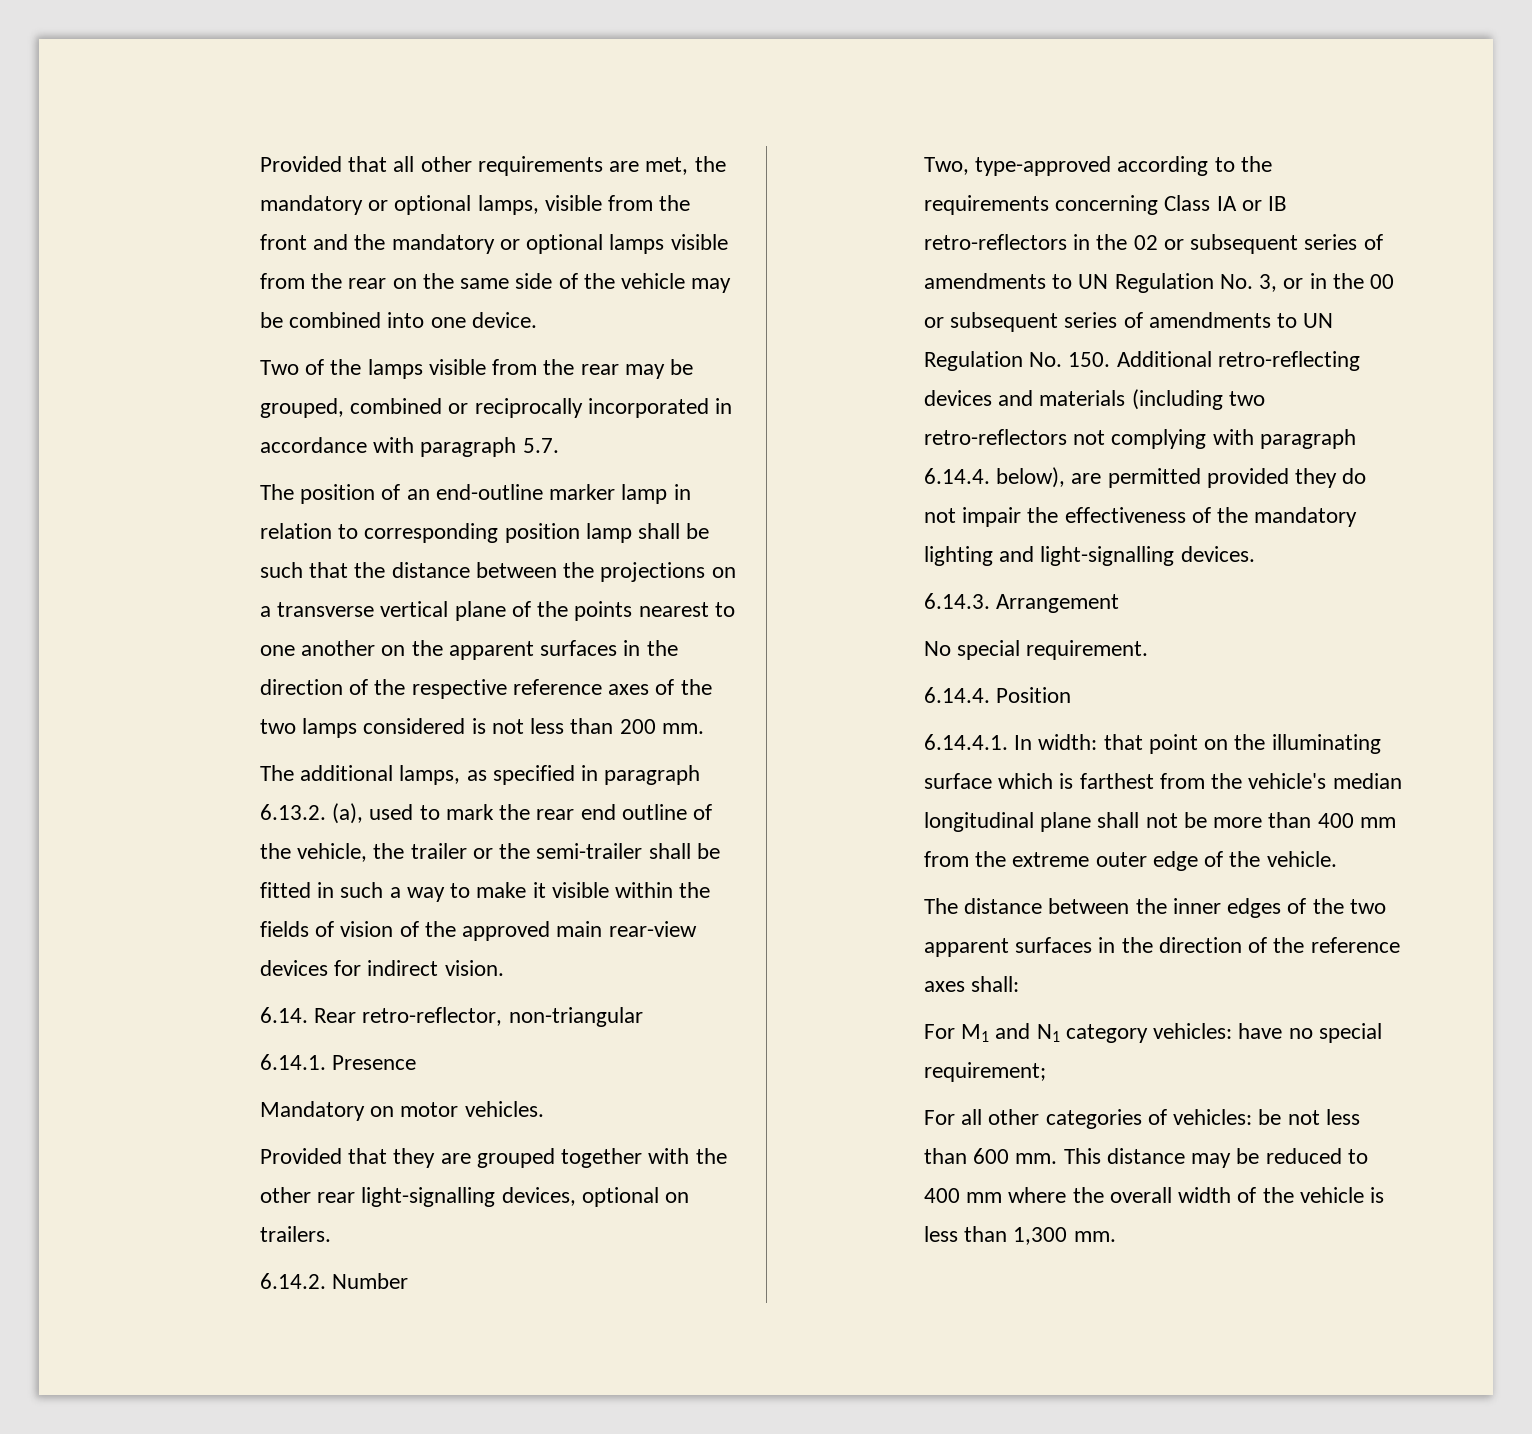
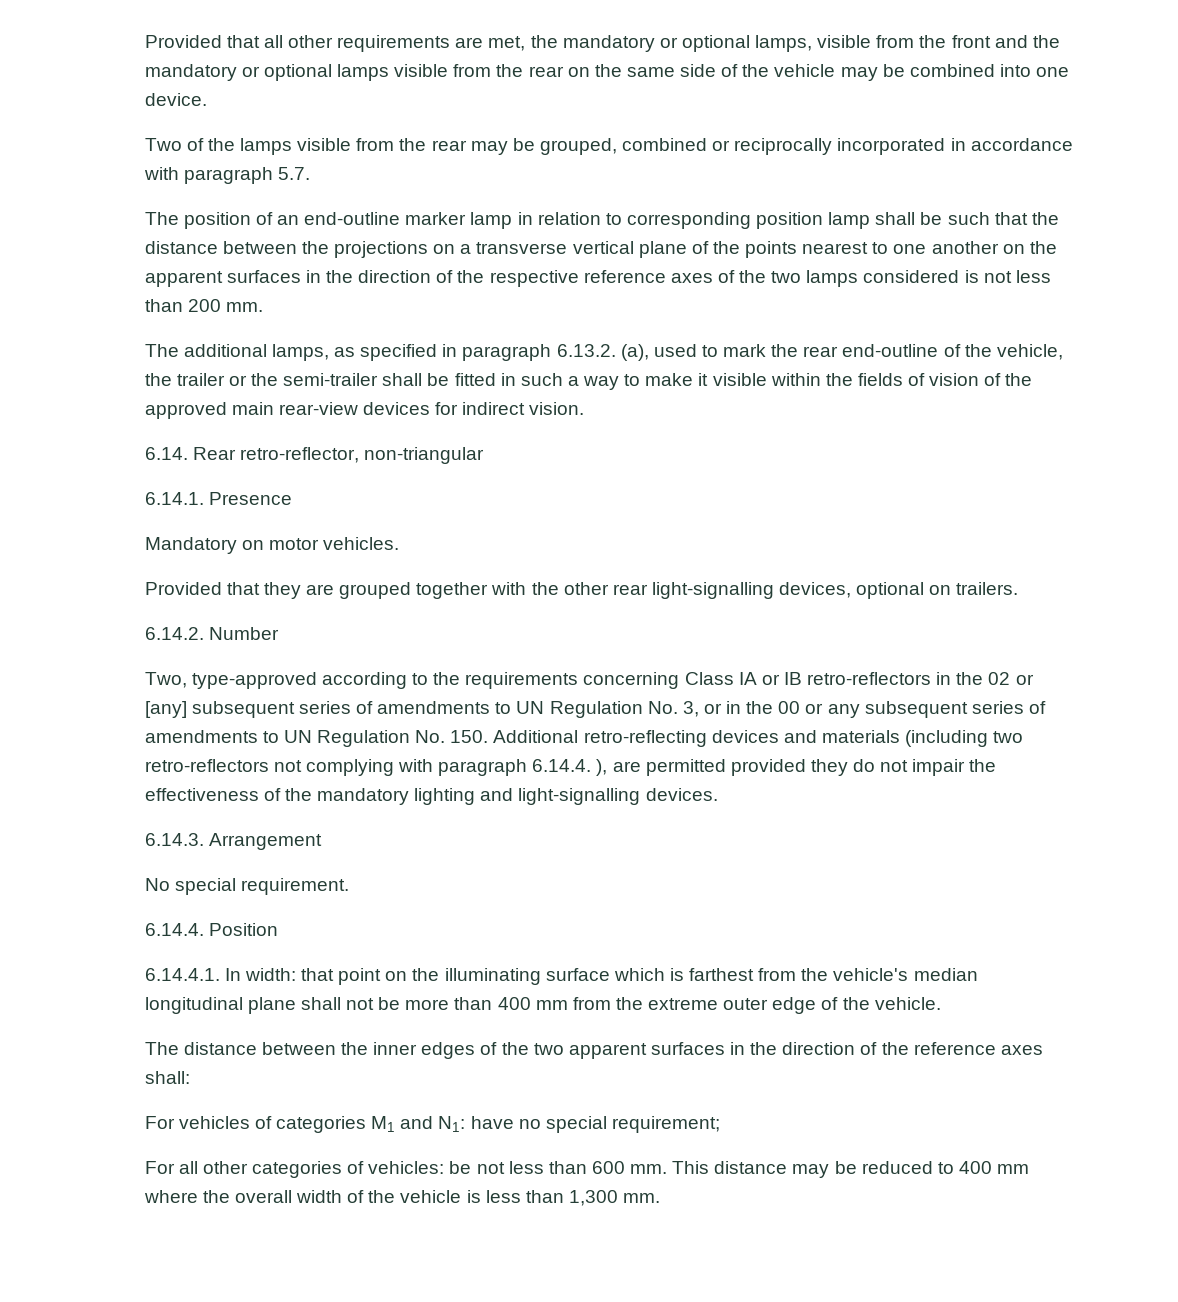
- The additional lamps, as specified in paragraph 6.13.2. (a), used to mark the rear end outline of the vehicle, the trailer or the semi-trailer shall be fitted in such a way to make it visible within the fields of vision of the approved main rear-view devices for indirect vision.
+ The additional lamps, as specified in paragraph 6.13.2. (a), used to mark the rear end-outline of the vehicle, the trailer or the semi-trailer shall be fitted in such a way to make it visible within the fields of vision of the approved main rear-view devices for indirect vision.
- Two, type-approved according to the requirements concerning Class IA or IB retro-reflectors in the 02 or subsequent series of amendments to UN Regulation No. 3, or in the 00 or subsequent series of amendments to UN Regulation No. 150. Additional retro-reflecting devices and materials (including two retro-reflectors not complying with paragraph 6.14.4. below), are permitted provided they do not impair the effectiveness of the mandatory lighting and light-signalling devices.
+ Two, type-approved according to the requirements concerning Class IA or IB retro-reflectors in the 02 or [any] subsequent series of amendments to UN Regulation No. 3, or in the 00 or any subsequent series of amendments to UN Regulation No. 150. Additional retro-reflecting devices and materials (including two retro-reflectors not complying with paragraph 6.14.4. ), are permitted provided they do not impair the effectiveness of the mandatory lighting and light-signalling devices.
- For M1 and N1 category vehicles: have no special requirement;
+ For vehicles of categories M1 and N1: have no special requirement;

